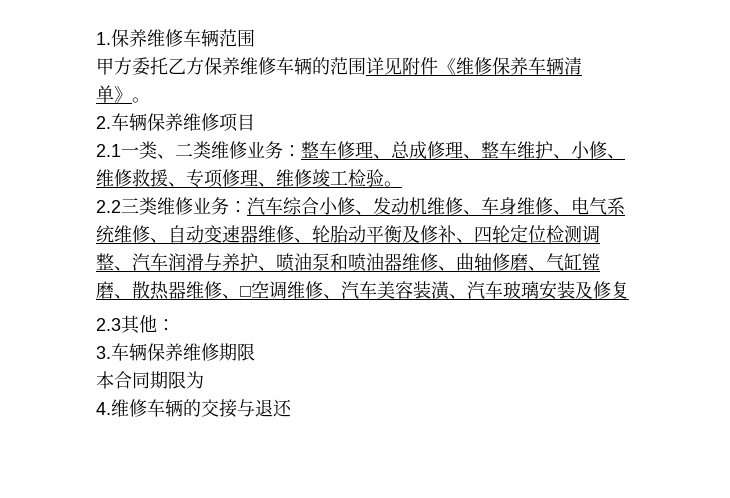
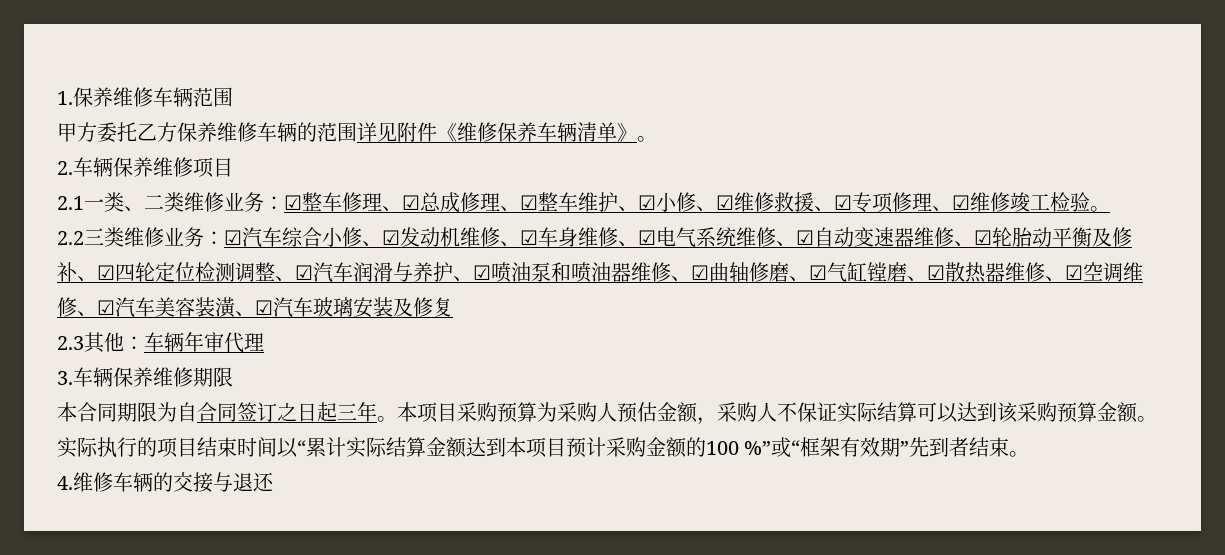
- 2.1一类、二类维修业务：整车修理、总成修理、整车维护、小修、维修救援、专项修理、维修竣工检验。
+ 2.1一类、二类维修业务：☑整车修理、☑总成修理、☑整车维护、☑小修、☑维修救援、☑专项修理、☑维修竣工检验。
- 2.2三类维修业务：汽车综合小修、发动机维修、车身维修、电气系统维修、自动变速器维修、轮胎动平衡及修补、四轮定位检测调整、汽车润滑与养护、喷油泵和喷油器维修、曲轴修磨、气缸镗磨、散热器维修、□空调维修、汽车美容装潢、汽车玻璃安装及修复
+ 2.2三类维修业务：☑汽车综合小修、☑发动机维修、☑车身维修、☑电气系统维修、☑自动变速器维修、☑轮胎动平衡及修补、☑四轮定位检测调整、☑汽车润滑与养护、☑喷油泵和喷油器维修、☑曲轴修磨、☑气缸镗磨、☑散热器维修、☑空调维修、☑汽车美容装潢、☑汽车玻璃安装及修复
- 2.3其他：
+ 2.3其他：车辆年审代理
- 本合同期限为
+ 本合同期限为自合同签订之日起三年。本项目采购预算为采购人预估金额，采购人不保证实际结算可以达到该采购预算金额。实际执行的项目结束时间以“累计实际结算金额达到本项目预计采购金额的100 %”或“框架有效期”先到者结束。

